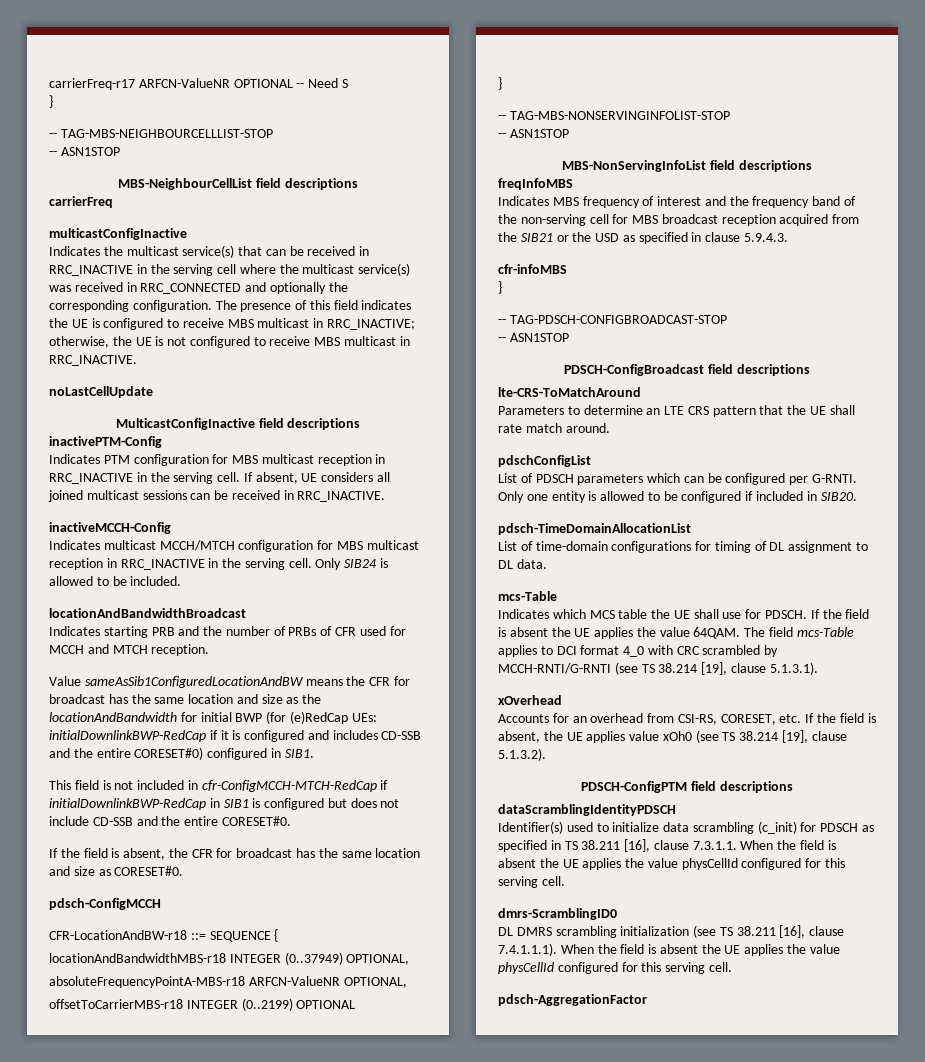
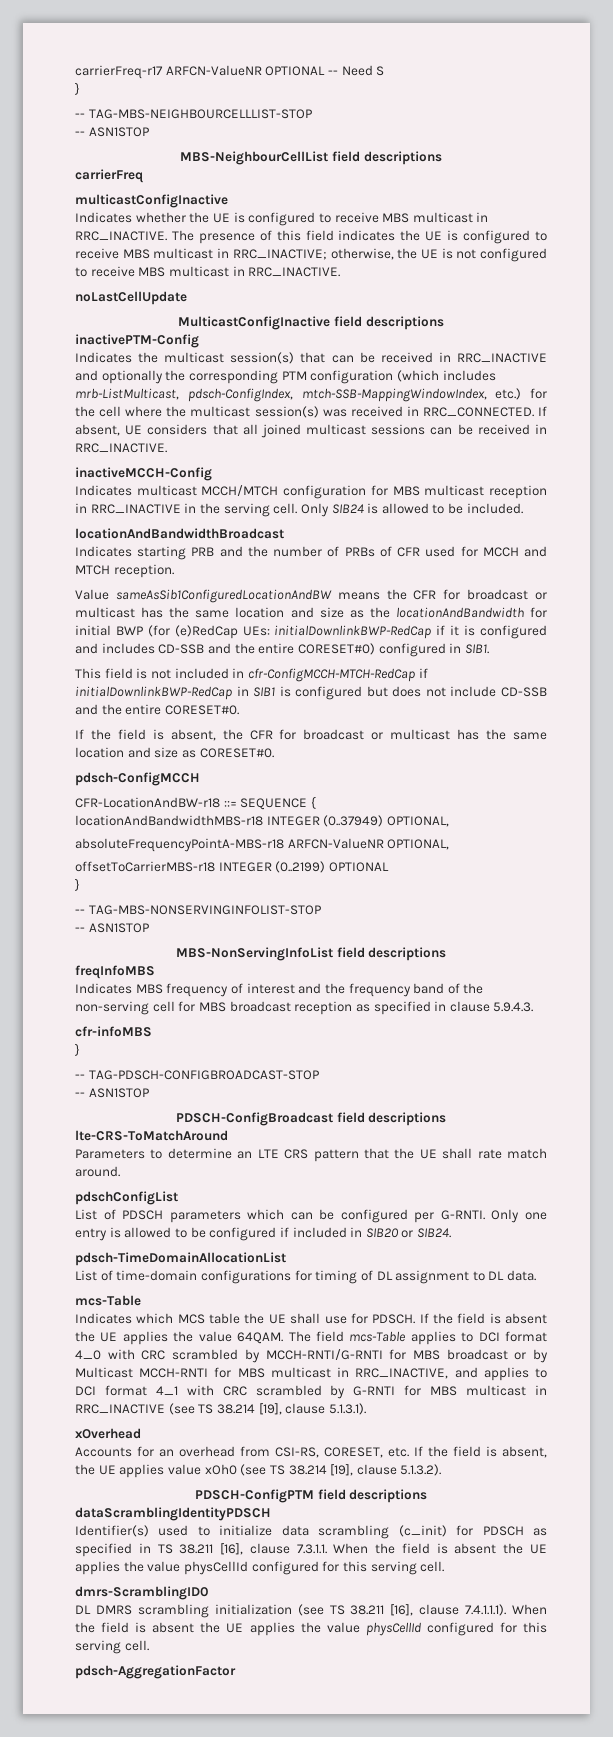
- Indicates the multicast service(s) that can be received in RRC_INACTIVE in the serving cell where the multicast service(s) was received in RRC_CONNECTED and optionally the corresponding configuration.
+ Indicates whether the UE is configured to receive MBS multicast in RRC_INACTIVE.
- Indicates PTM configuration for MBS multicast reception in RRC_INACTIVE in the serving cell.
+ Indicates the multicast session(s) that can be received in RRC_INACTIVE and optionally the corresponding PTM configuration (which includes mrb-ListMulticast, pdsch-ConfigIndex, mtch-SSB-MappingWindowIndex, etc.) for the cell where the multicast session(s) was received in RRC_CONNECTED.
- If absent, UE considers all joined multicast sessions can be received in RRC_INACTIVE.
+ If absent, UE considers that all joined multicast sessions can be received in RRC_INACTIVE.
- Value sameAsSib1ConfiguredLocationAndBW means the CFR for broadcast has the same location and size as the locationAndBandwidth for initial BWP (for (e)RedCap UEs: initialDownlinkBWP-RedCap if it is configured and includes CD-SSB and the entire CORESET#0) configured in SIB1.
+ Value sameAsSib1ConfiguredLocationAndBW means the CFR for broadcast or multicast has the same location and size as the locationAndBandwidth for initial BWP (for (e)RedCap UEs: initialDownlinkBWP-RedCap if it is configured and includes CD-SSB and the entire CORESET#0) configured in SIB1.
- If the field is absent, the CFR for broadcast has the same location and size as CORESET#0.
+ If the field is absent, the CFR for broadcast or multicast has the same location and size as CORESET#0.
- Indicates MBS frequency of interest and the frequency band of the non-serving cell for MBS broadcast reception acquired from the SIB21 or the USD as specified in clause 5.9.4.3.
+ Indicates MBS frequency of interest and the frequency band of the non-serving cell for MBS broadcast reception as specified in clause 5.9.4.3.
- Only one entity is allowed to be configured if included in SIB20.
+ Only one entry is allowed to be configured if included in SIB20 or SIB24.
- The field mcs-Table applies to DCI format 4_0 with CRC scrambled by MCCH-RNTI/G-RNTI (see TS 38.214 [19], clause 5.1.3.1).
+ The field mcs-Table applies to DCI format 4_0 with CRC scrambled by MCCH-RNTI/G-RNTI for MBS broadcast or by Multicast MCCH-RNTI for MBS multicast in RRC_INACTIVE, and applies to DCI format 4_1 with CRC scrambled by G-RNTI for MBS multicast in RRC_INACTIVE (see TS 38.214 [19], clause 5.1.3.1).

